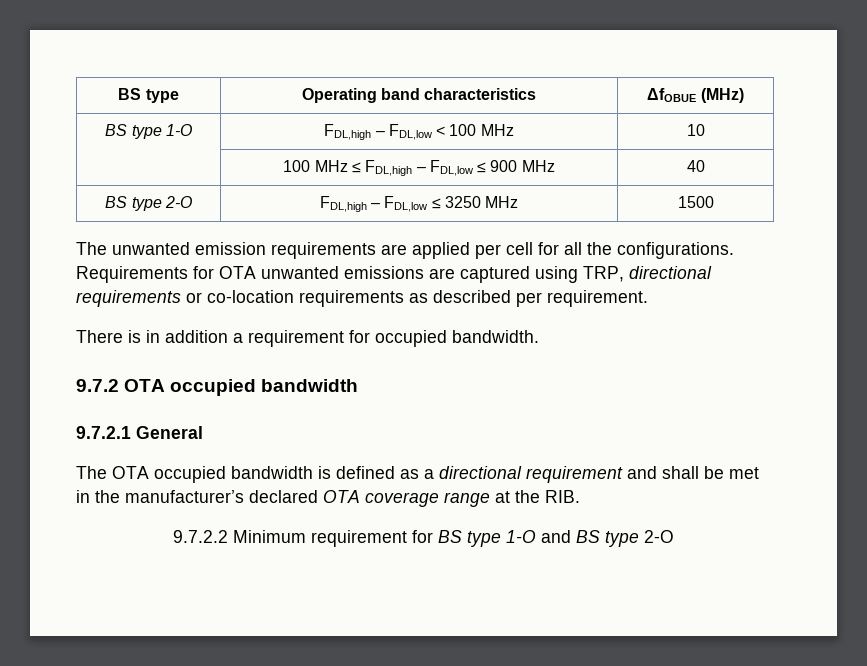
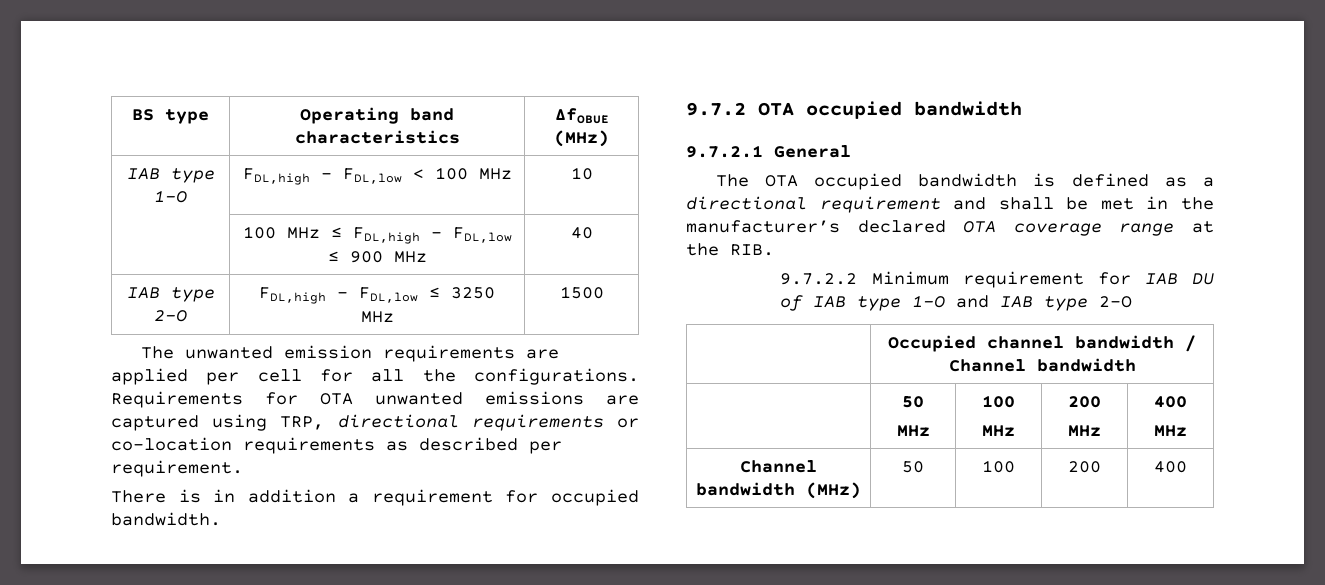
- BS type 1-O | FDL,high – FDL,low < 100 MHz | 10
+ IAB type 1-O | FDL,high – FDL,low < 100 MHz | 10
- BS type 2-O | FDL,high – FDL,low ≤ 3250 MHz | 1500
+ IAB type 2-O | FDL,high – FDL,low ≤ 3250 MHz | 1500
- 9.7.2.2 Minimum requirement for BS type 1-O and BS type 2-O
+ 9.7.2.2 Minimum requirement for IAB DU of IAB type 1-O and IAB type 2-O
+ | Occupied channel bandwidth / Channel bandwidth
+ | 50
+ MHz | 100
+ MHz | 200
+ MHz | 400
+ MHz
+ Channel bandwidth (MHz) | 50 | 100 | 200 | 400

